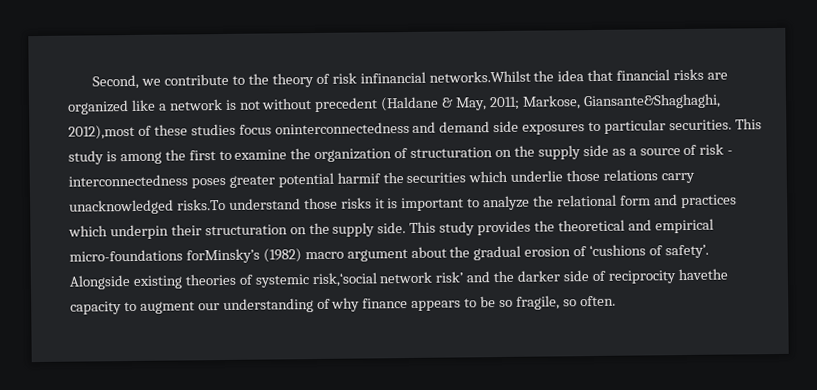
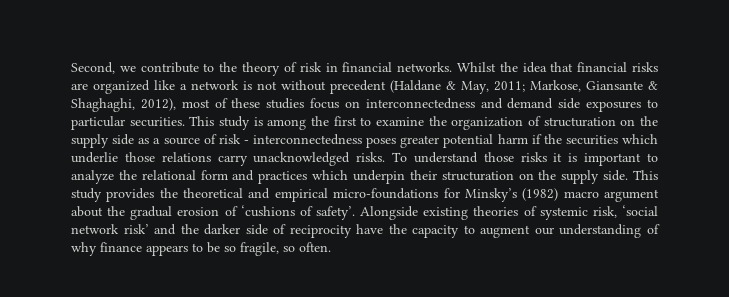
- Second, we contribute to the theory of risk infinancial networks.Whilst the idea that financial risks are organized like a network is not without precedent (Haldane & May, 2011; Markose, Giansante&Shaghaghi, 2012),most of these studies focus oninterconnectedness and demand side exposures to particular securities.
+ Second, we contribute to the theory of risk in financial networks. Whilst the idea that financial risks are organized like a network is not without precedent (Haldane & May, 2011; Markose, Giansante & Shaghaghi, 2012), most of these studies focus on interconnectedness and demand side exposures to particular securities.
- This study is among the first to examine the organization of structuration on the supply side as a source of risk - interconnectedness poses greater potential harmif the securities which underlie those relations carry unacknowledged risks.To understand those risks it is important to analyze the relational form and practices which underpin their structuration on the supply side.
+ This study is among the first to examine the organization of structuration on the supply side as a source of risk - interconnectedness poses greater potential harm if the securities which underlie those relations carry unacknowledged risks. To understand those risks it is important to analyze the relational form and practices which underpin their structuration on the supply side.
- This study provides the theoretical and empirical micro-foundations forMinsky’s (1982) macro argument about the gradual erosion of ‘cushions of safety’.
+ This study provides the theoretical and empirical micro-foundations for Minsky’s (1982) macro argument about the gradual erosion of ‘cushions of safety’.
- Alongside existing theories of systemic risk,‘social network risk’ and the darker side of reciprocity havethe capacity to augment our understanding of why finance appears to be so fragile, so often.
+ Alongside existing theories of systemic risk, ‘social network risk’ and the darker side of reciprocity have the capacity to augment our understanding of why finance appears to be so fragile, so often.

